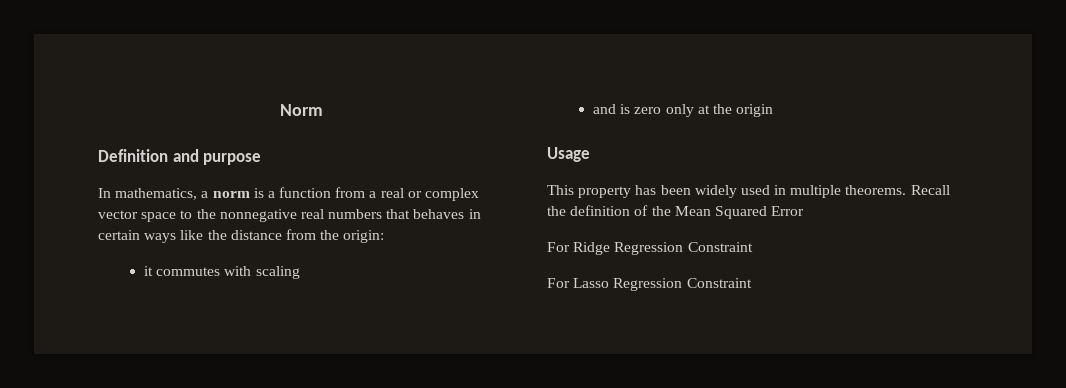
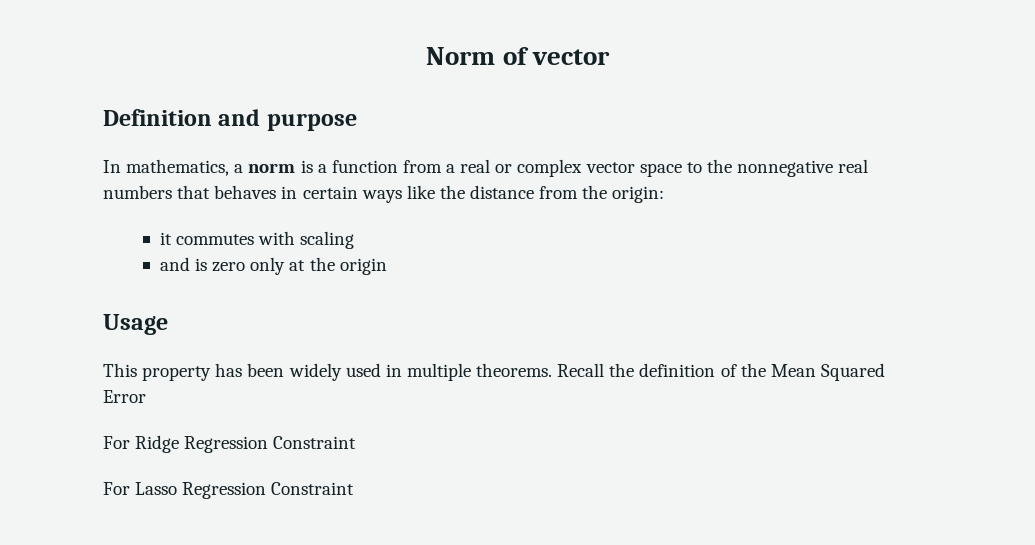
- Norm
+ Norm of vector

